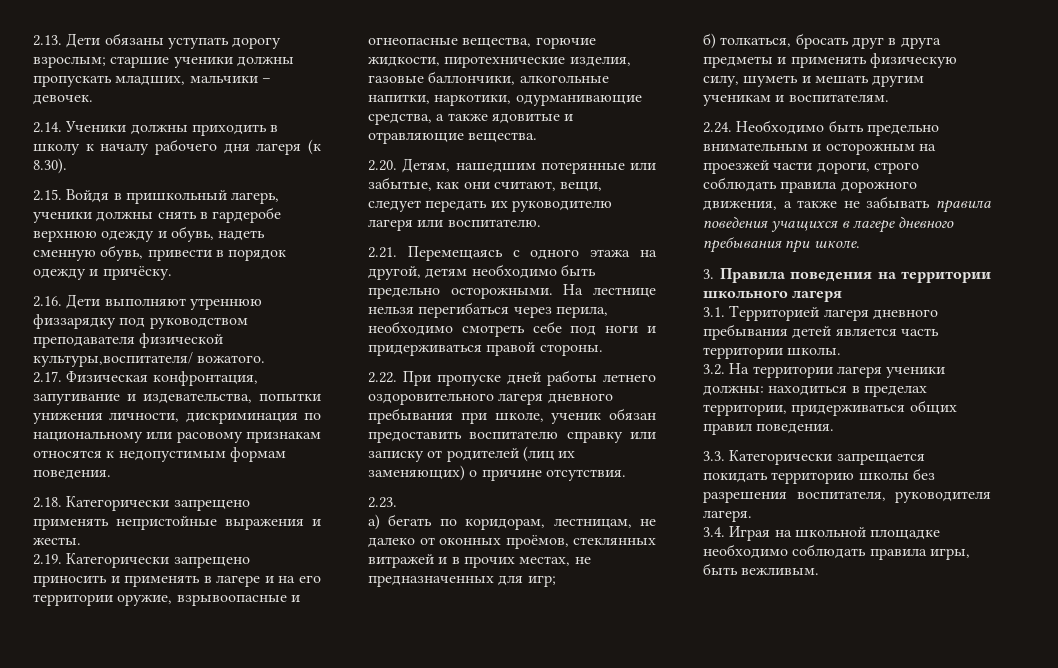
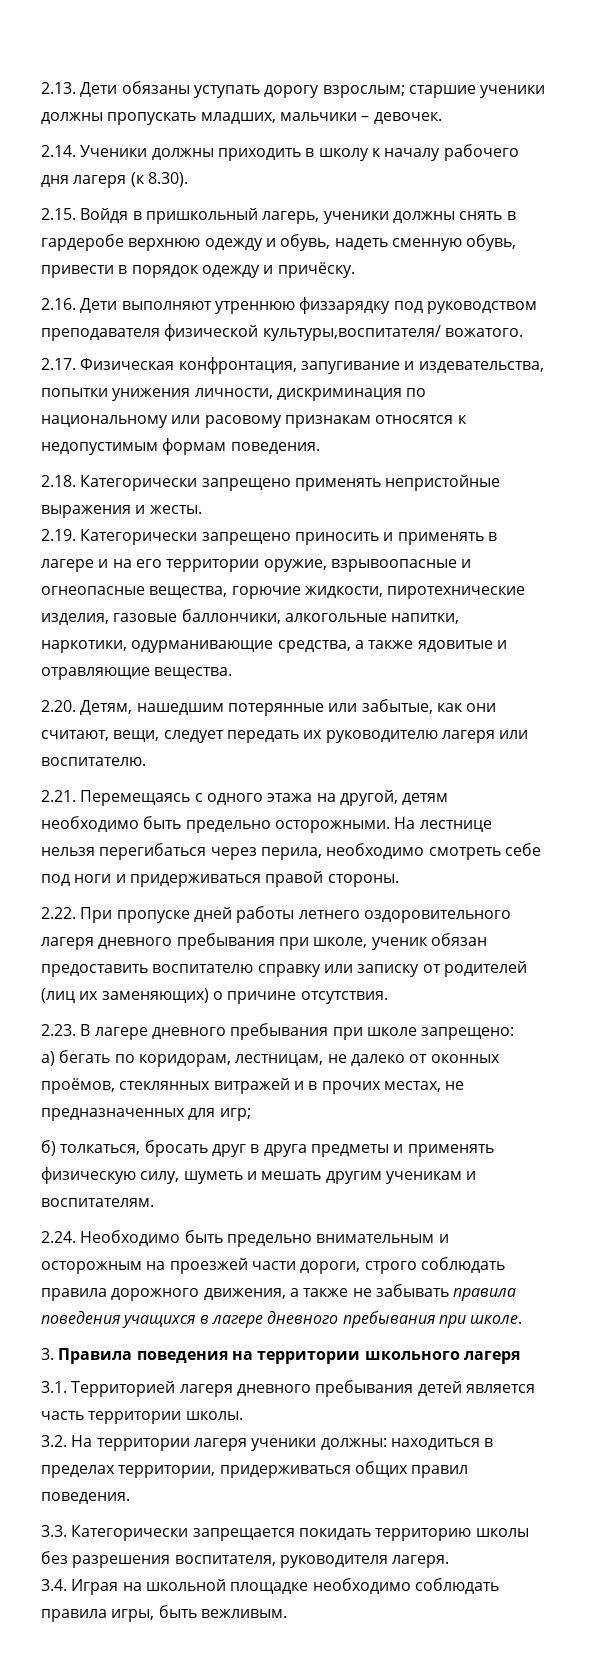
- 2.23.
+ 2.23. В лагере дневного пребывания при школе запрещено:

